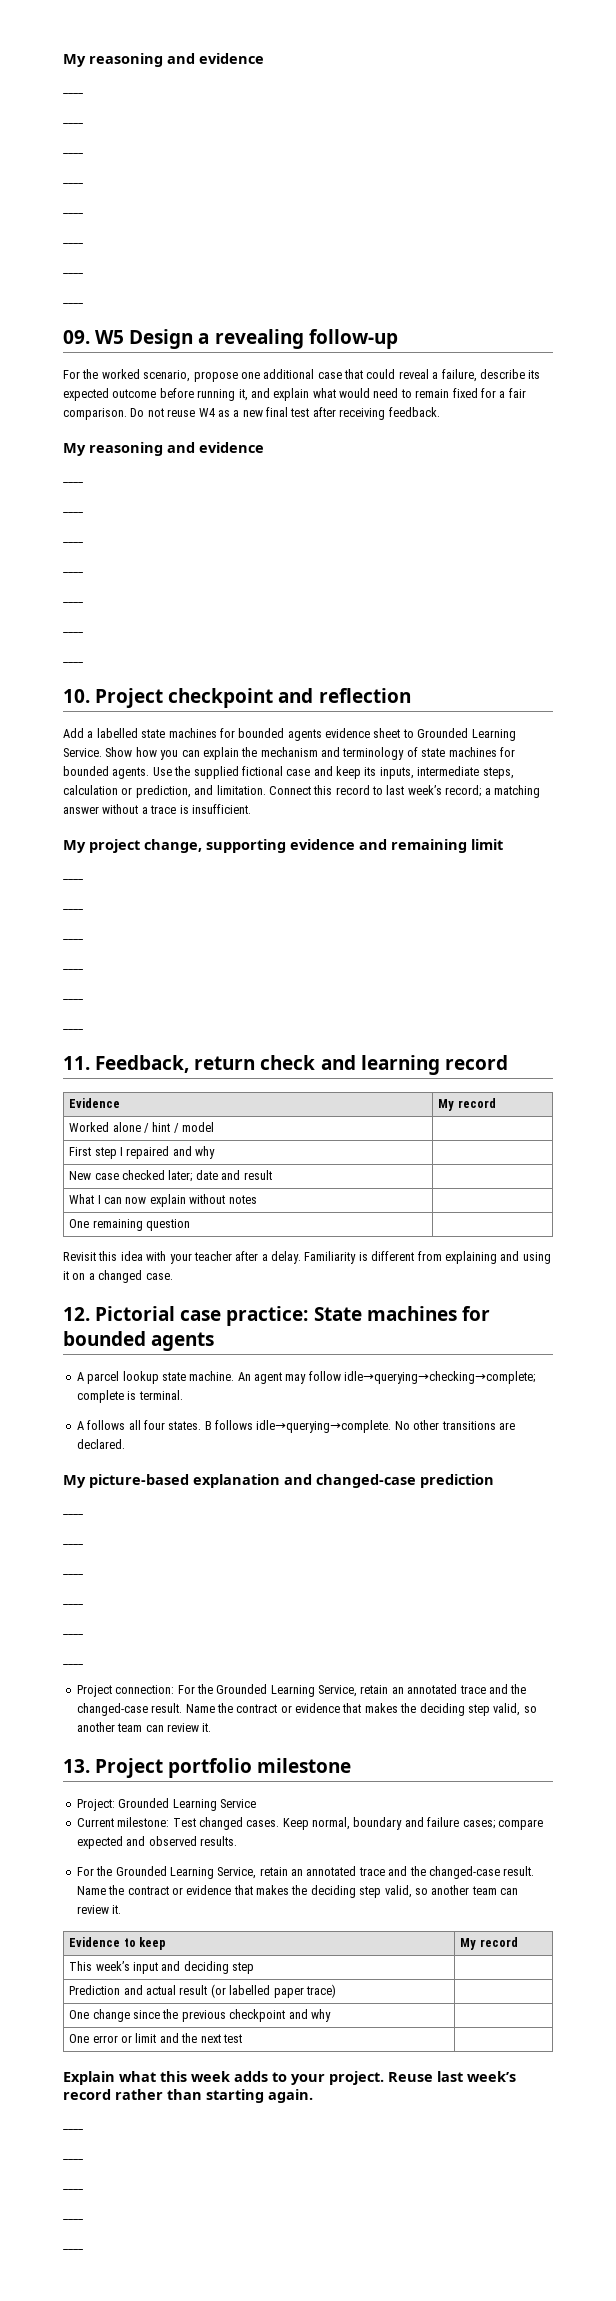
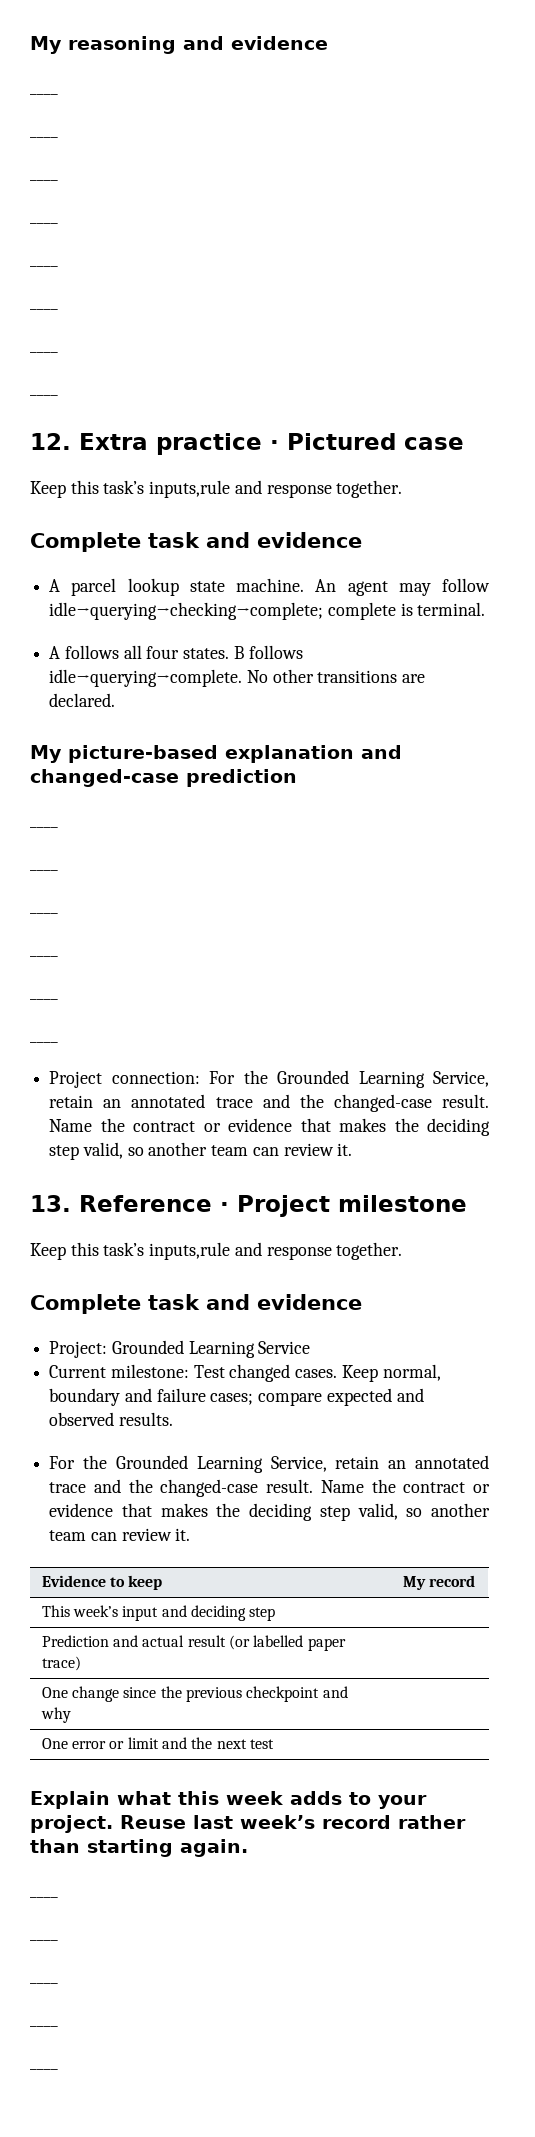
- 09. W5 Design a revealing follow-up
- For the worked scenario, propose one additional case that could reveal a failure, describe its expected outcome before running it, and explain what would need to remain fixed for a fair comparison. Do not reuse W4 as a new final test after receiving feedback.
- My reasoning and evidence
- ____
- ____
- ____
- ____
- ____
- ____
- ____
- 10. Project checkpoint and reflection
- Add a labelled state machines for bounded agents evidence sheet to Grounded Learning Service. Show how you can explain the mechanism and terminology of state machines for bounded agents. Use the supplied fictional case and keep its inputs, intermediate steps, calculation or prediction, and limitation. Connect this record to last week’s record; a matching answer without a trace is insufficient.
- My project change, supporting evidence and remaining limit
- ____
- ____
- ____
- ____
- ____
- ____
- 11. Feedback, return check and learning record
- Evidence | My record
- Worked alone / hint / model |
- First step I repaired and why |
- New case checked later; date and result |
- What I can now explain without notes |
- One remaining question |
- Revisit this idea with your teacher after a delay. Familiarity is different from explaining and using it on a changed case.
- 12. Pictorial case practice: State machines for bounded agents
+ 12. Extra practice · Pictured case
+ Keep this task’s inputs,rule and response together.
+ Complete task and evidence
- 13. Project portfolio milestone
+ 13. Reference · Project milestone
+ Keep this task’s inputs,rule and response together.
+ Complete task and evidence

